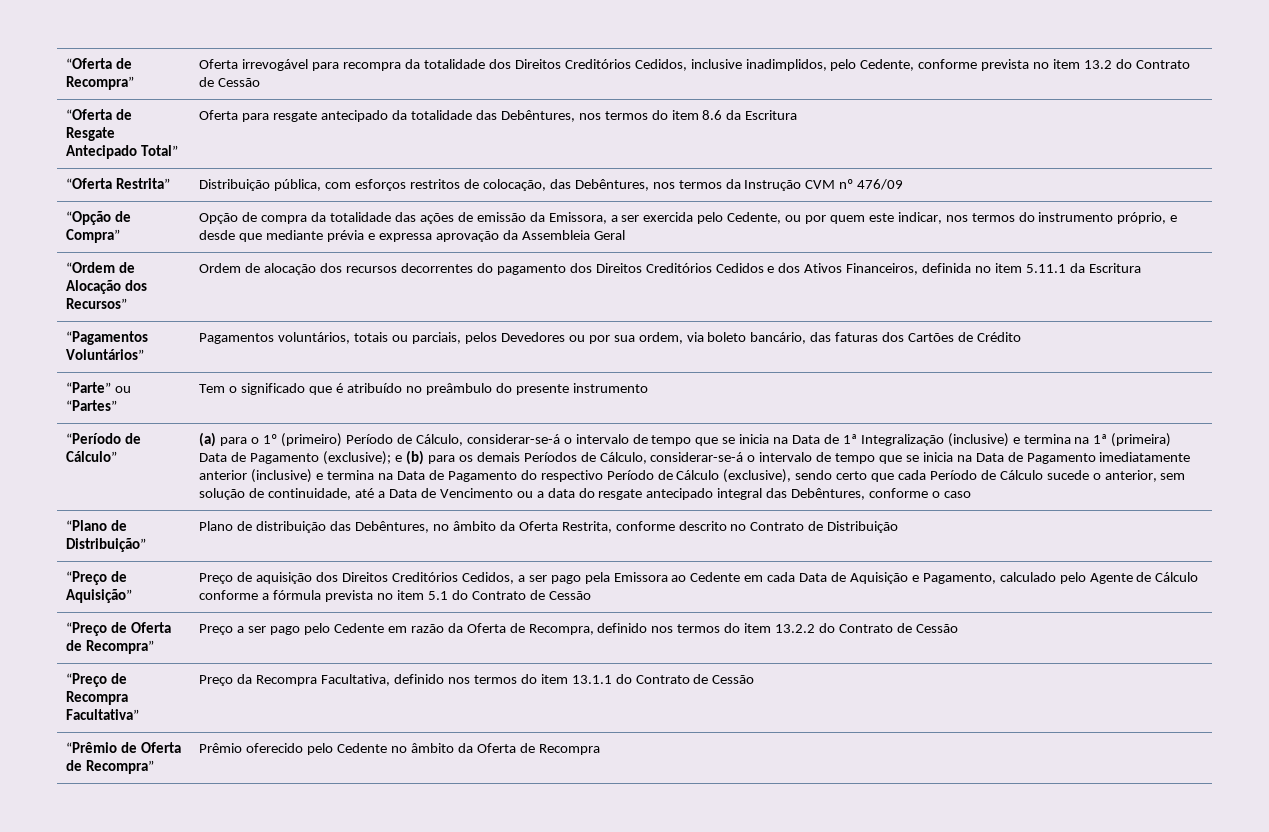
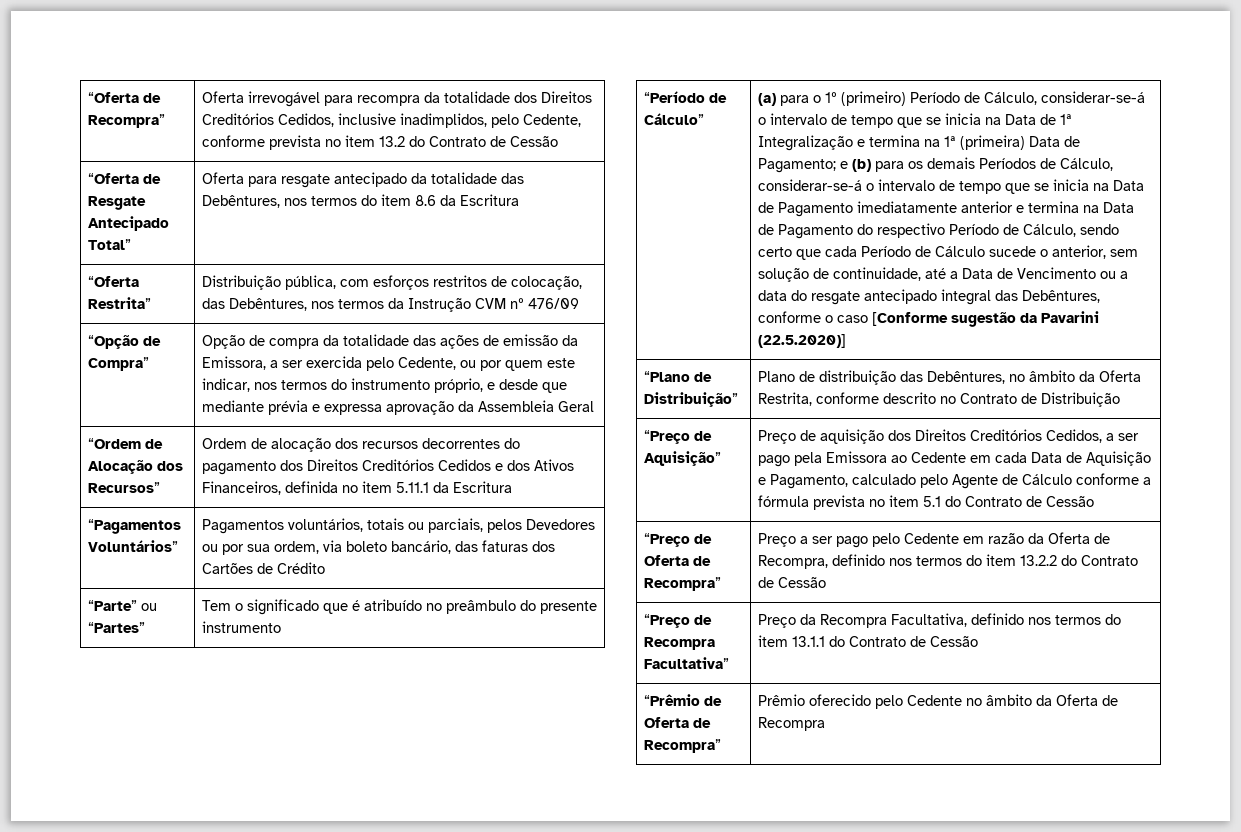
- (a) para o 1º (primeiro) Período de Cálculo, considerar-se-á o intervalo de tempo que se inicia na Data de 1ª Integralização (inclusive) e termina na 1ª (primeira) Data de Pagamento (exclusive);
+ (a) para o 1º (primeiro) Período de Cálculo, considerar-se-á o intervalo de tempo que se inicia na Data de 1ª Integralização e termina na 1ª (primeira) Data de Pagamento;
- e (b) para os demais Períodos de Cálculo, considerar-se-á o intervalo de tempo que se inicia na Data de Pagamento imediatamente anterior (inclusive) e termina na Data de Pagamento do respectivo Período de Cálculo (exclusive), sendo certo que cada Período de Cálculo sucede o anterior, sem solução de continuidade, até a Data de Vencimento ou a data do resgate antecipado integral das Debêntures, conforme o caso
+ e (b) para os demais Períodos de Cálculo, considerar-se-á o intervalo de tempo que se inicia na Data de Pagamento imediatamente anterior e termina na Data de Pagamento do respectivo Período de Cálculo, sendo certo que cada Período de Cálculo sucede o anterior, sem solução de continuidade, até a Data de Vencimento ou a data do resgate antecipado integral das Debêntures, conforme o caso [Conforme sugestão da Pavarini (22.5.2020)]

